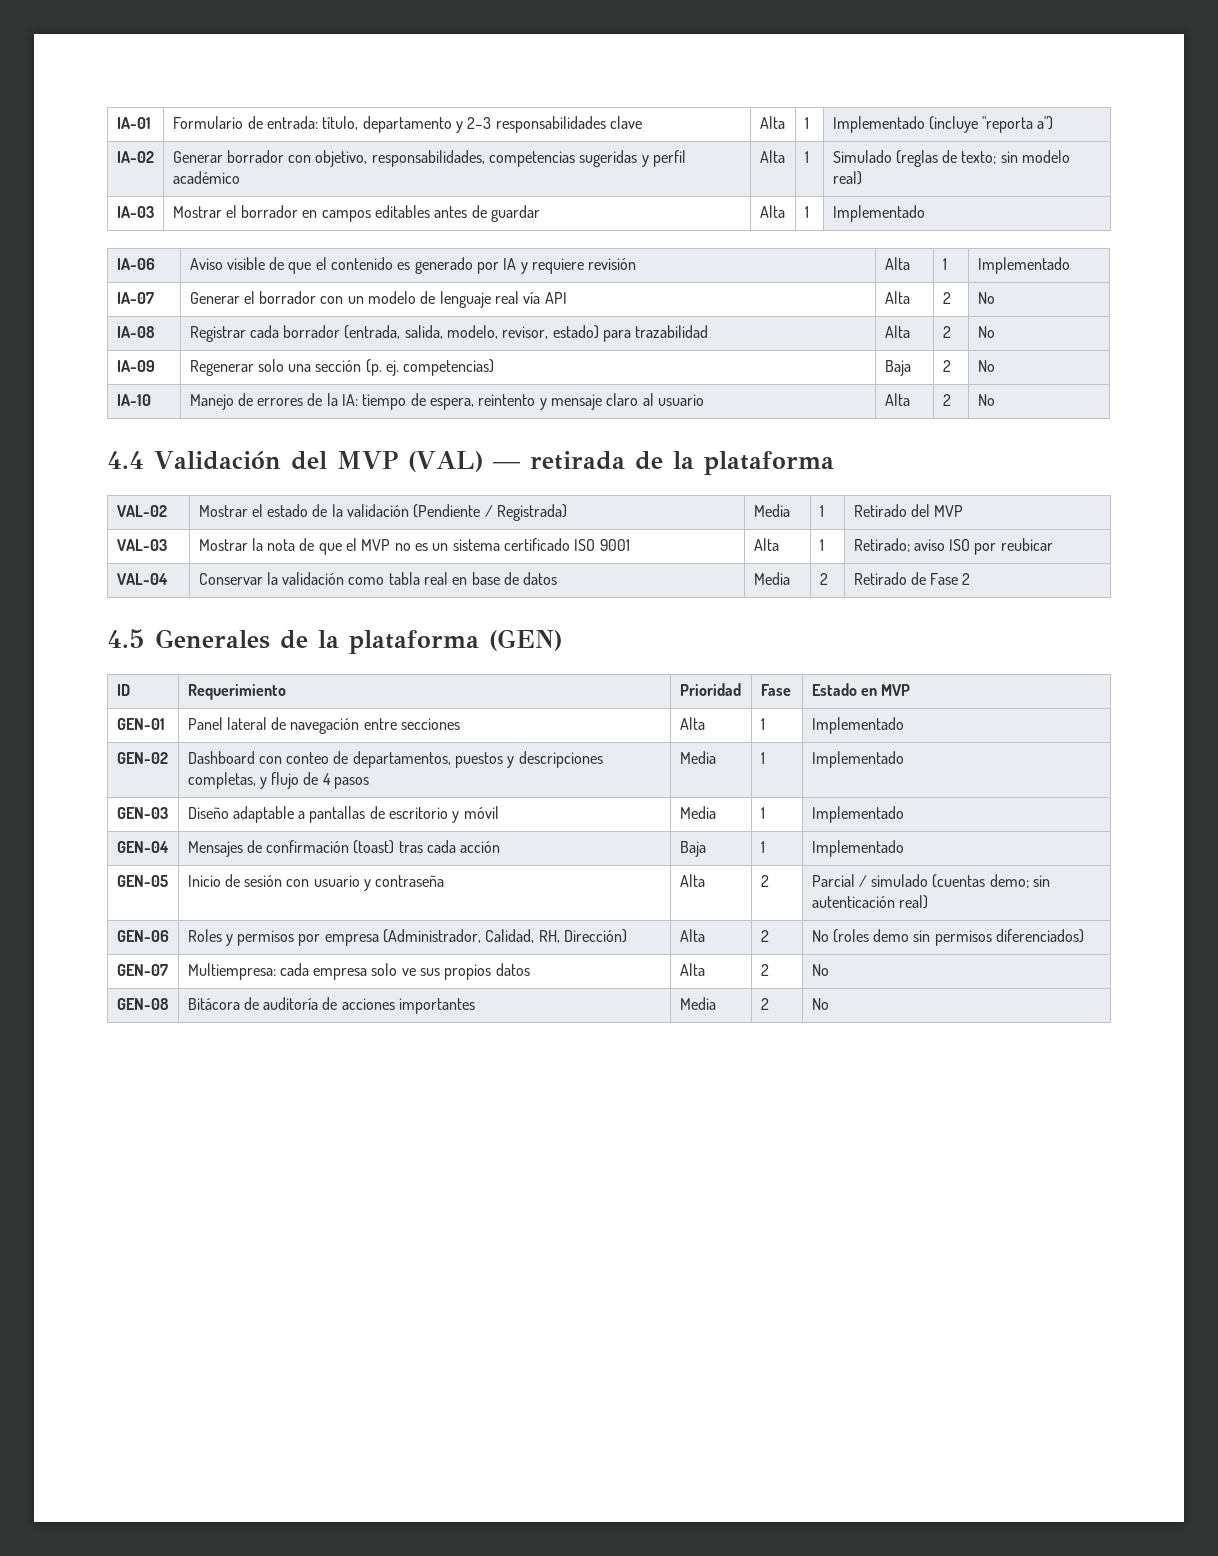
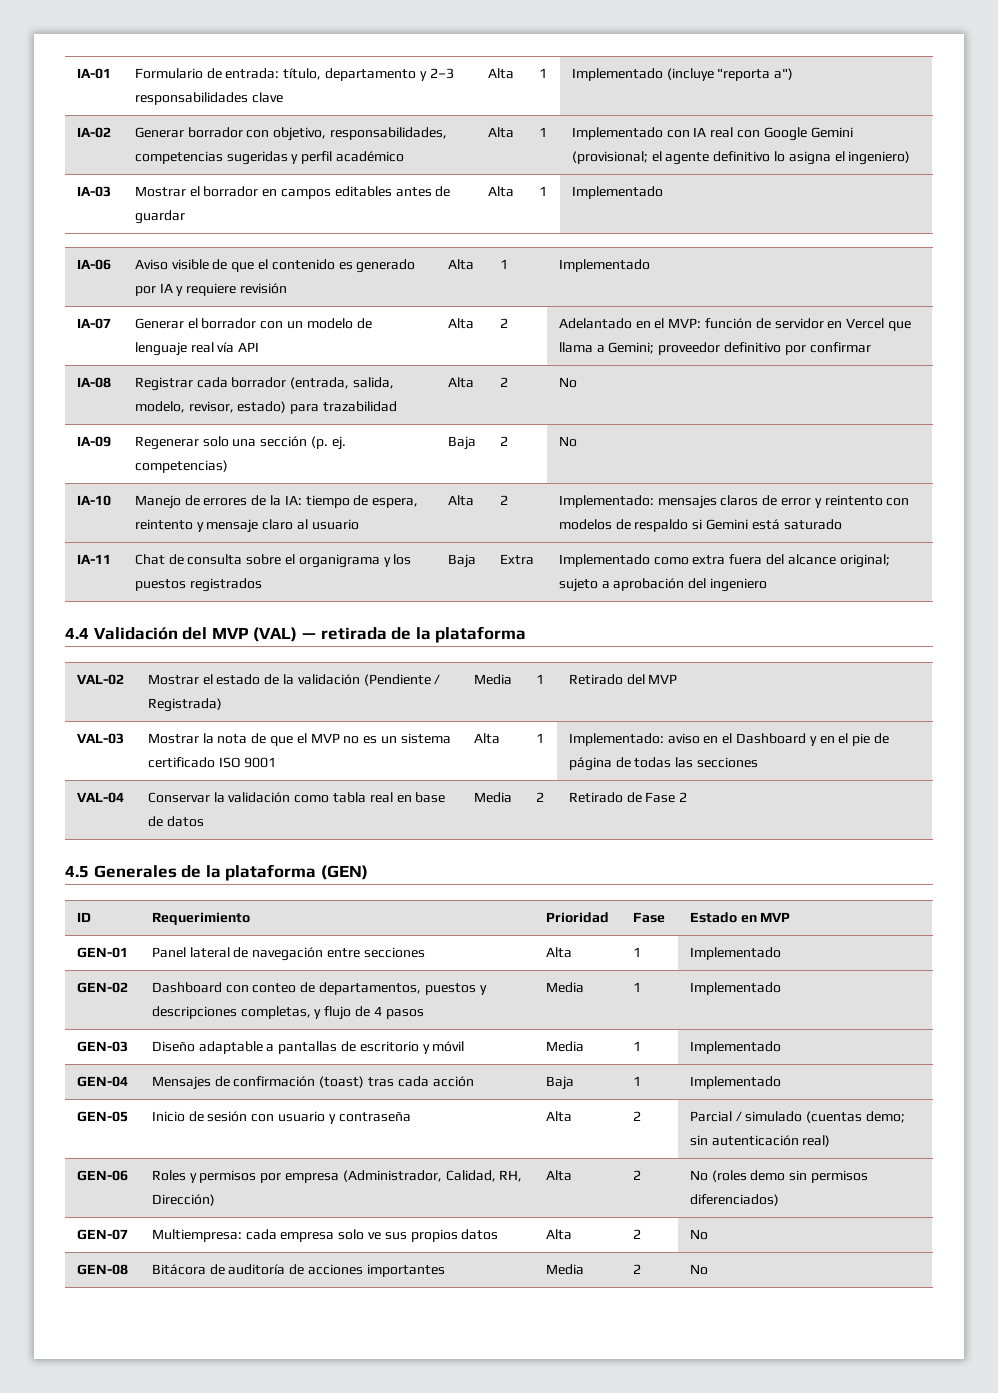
- IA-02 | Generar borrador con objetivo, responsabilidades, competencias sugeridas y perfil académico | Alta | 1 | Simulado (reglas de texto; sin modelo real)
+ IA-02 | Generar borrador con objetivo, responsabilidades, competencias sugeridas y perfil académico | Alta | 1 | Implementado con IA real con Google Gemini (provisional; el agente definitivo lo asigna el ingeniero)
- IA-07 | Generar el borrador con un modelo de lenguaje real vía API | Alta | 2 | No
+ IA-07 | Generar el borrador con un modelo de lenguaje real vía API | Alta | 2 | Adelantado en el MVP: función de servidor en Vercel que llama a Gemini; proveedor definitivo por confirmar
- IA-10 | Manejo de errores de la IA: tiempo de espera, reintento y mensaje claro al usuario | Alta | 2 | No
+ IA-10 | Manejo de errores de la IA: tiempo de espera, reintento y mensaje claro al usuario | Alta | 2 | Implementado: mensajes claros de error y reintento con modelos de respaldo si Gemini está saturado
+ IA-11 | Chat de consulta sobre el organigrama y los puestos registrados | Baja | Extra | Implementado como extra fuera del alcance original; sujeto a aprobación del ingeniero
- VAL-03 | Mostrar la nota de que el MVP no es un sistema certificado ISO 9001 | Alta | 1 | Retirado; aviso ISO por reubicar
+ VAL-03 | Mostrar la nota de que el MVP no es un sistema certificado ISO 9001 | Alta | 1 | Implementado: aviso en el Dashboard y en el pie de página de todas las secciones

